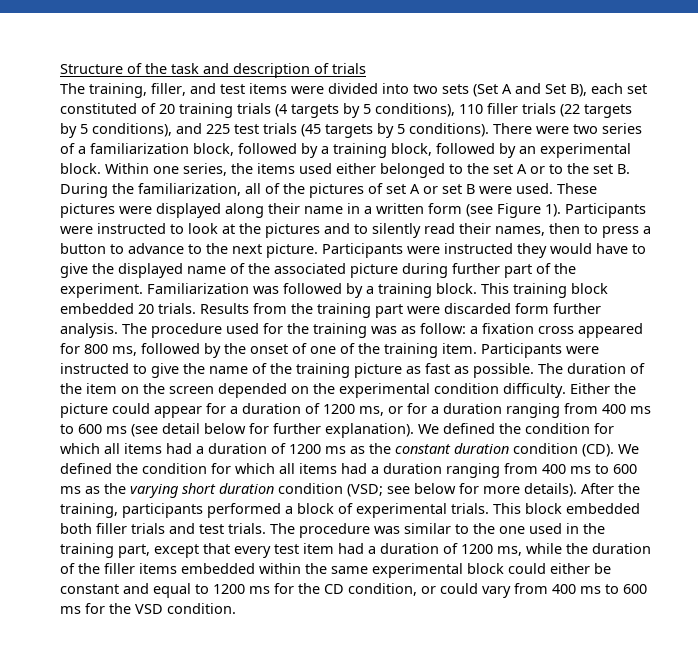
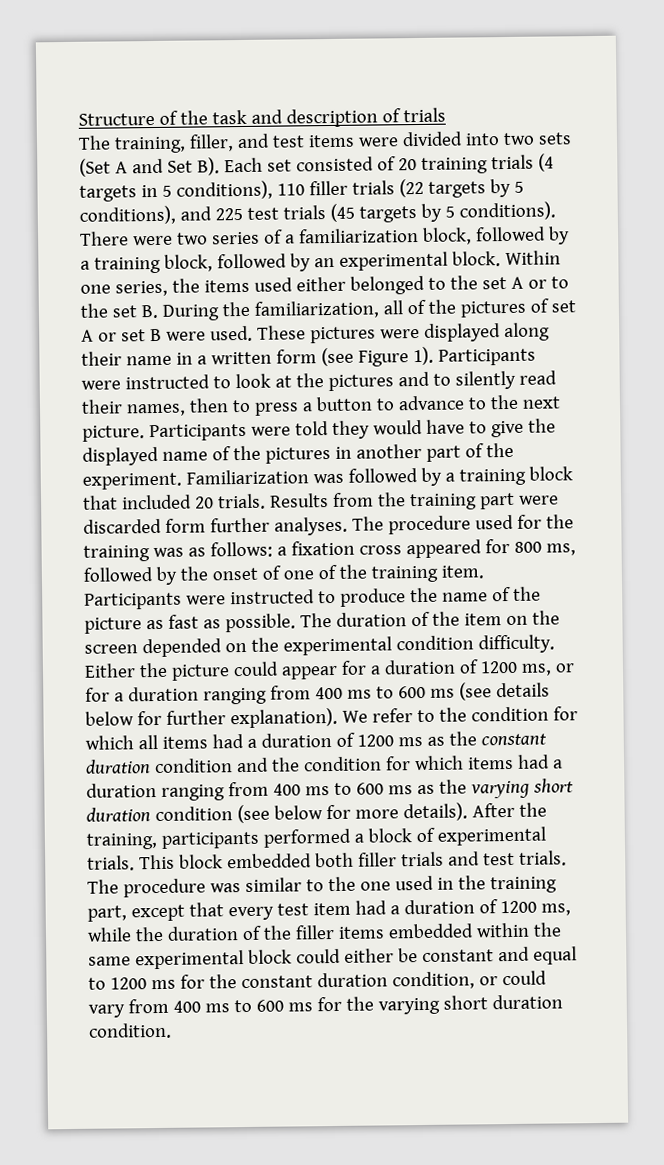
- The training, filler, and test items were divided into two sets (Set A and Set B), each set constituted of 20 training trials (4 targets by 5 conditions), 110 filler trials (22 targets by 5 conditions), and 225 test trials (45 targets by 5 conditions).
+ The training, filler, and test items were divided into two sets (Set A and Set B). Each set consisted of 20 training trials (4 targets in 5 conditions), 110 filler trials (22 targets by 5 conditions), and 225 test trials (45 targets by 5 conditions).
- Participants were instructed they would have to give the displayed name of the associated picture during further part of the experiment.
+ Participants were told they would have to give the displayed name of the pictures in another part of the experiment.
- Familiarization was followed by a training block. This training block embedded 20 trials.
+ Familiarization was followed by a training block that included 20 trials.
- Results from the training part were discarded form further analysis.
+ Results from the training part were discarded form further analyses.
- The procedure used for the training was as follow: a fixation cross appeared for 800 ms, followed by the onset of one of the training item.
+ The procedure used for the training was as follows: a fixation cross appeared for 800 ms, followed by the onset of one of the training item.
- Participants were instructed to give the name of the training picture as fast as possible.
+ Participants were instructed to produce the name of the picture as fast as possible.
- Either the picture could appear for a duration of 1200 ms, or for a duration ranging from 400 ms to 600 ms (see detail below for further explanation).
+ Either the picture could appear for a duration of 1200 ms, or for a duration ranging from 400 ms to 600 ms (see details below for further explanation).
- We defined the condition for which all items had a duration of 1200 ms as the constant duration condition (CD). We defined the condition for which all items had a duration ranging from 400 ms to 600 ms as the varying short duration condition (VSD; see below for more details).
+ We refer to the condition for which all items had a duration of 1200 ms as the constant duration condition and the condition for which items had a duration ranging from 400 ms to 600 ms as the varying short duration condition (see below for more details).
- The procedure was similar to the one used in the training part, except that every test item had a duration of 1200 ms, while the duration of the filler items embedded within the same experimental block could either be constant and equal to 1200 ms for the CD condition, or could vary from 400 ms to 600 ms for the VSD condition.
+ The procedure was similar to the one used in the training part, except that every test item had a duration of 1200 ms, while the duration of the filler items embedded within the same experimental block could either be constant and equal to 1200 ms for the constant duration condition, or could vary from 400 ms to 600 ms for the varying short duration condition.

